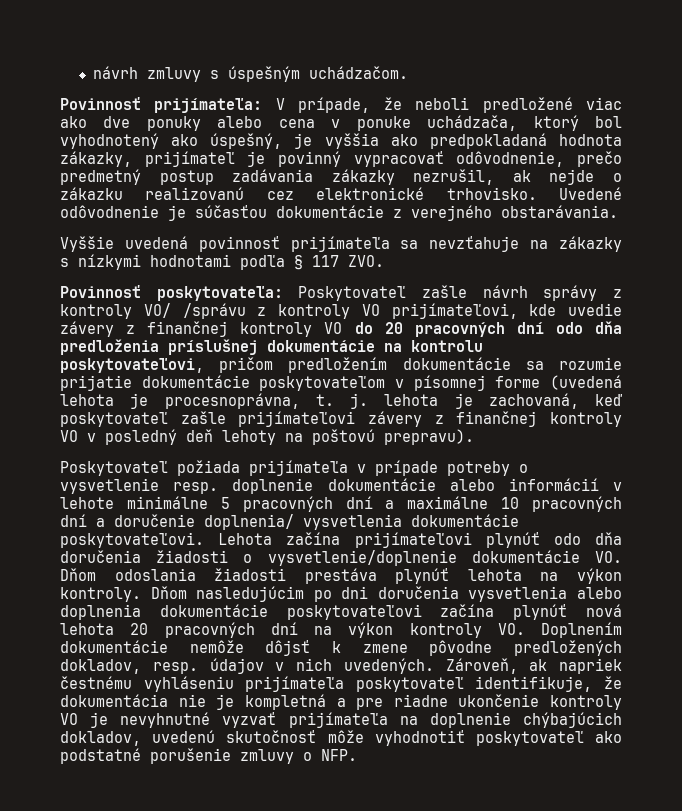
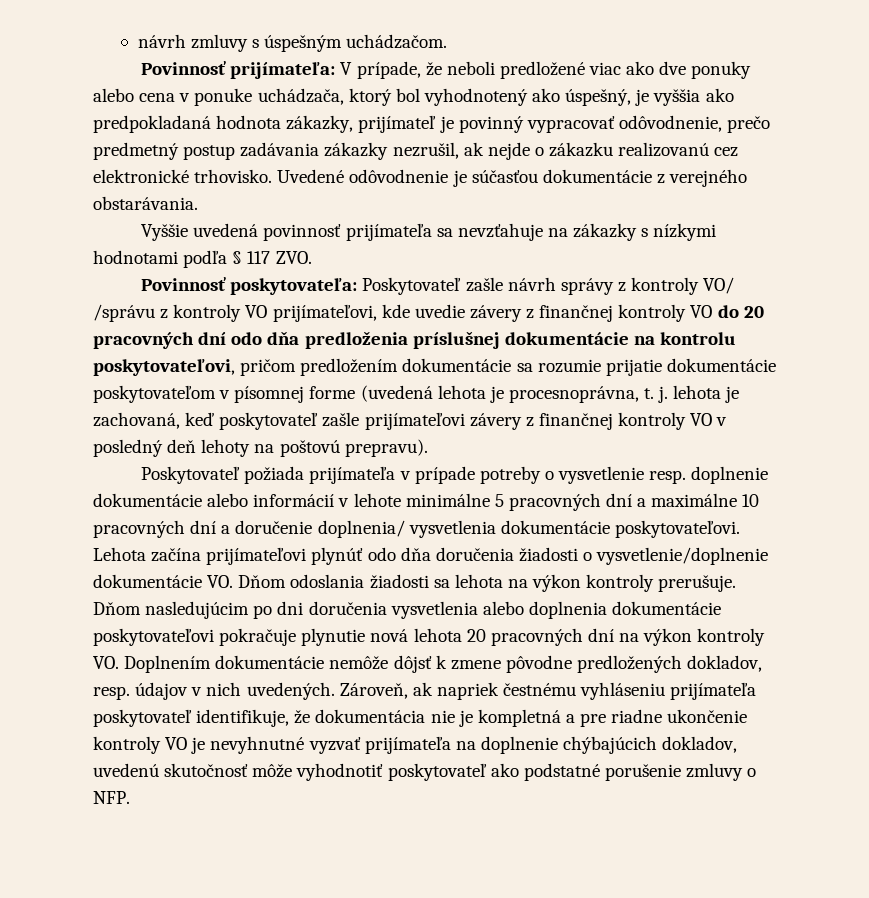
- Lehota začína prijímateľovi plynúť odo dňa doručenia žiadosti o vysvetlenie/doplnenie dokumentácie VO. Dňom odoslania žiadosti prestáva plynúť lehota na výkon kontroly.
+ Lehota začína prijímateľovi plynúť odo dňa doručenia žiadosti o vysvetlenie/doplnenie dokumentácie VO. Dňom odoslania žiadosti sa lehota na výkon kontroly prerušuje.
- Dňom nasledujúcim po dni doručenia vysvetlenia alebo doplnenia dokumentácie poskytovateľovi začína plynúť nová lehota 20 pracovných dní na výkon kontroly VO. Doplnením dokumentácie nemôže dôjsť k zmene pôvodne predložených dokladov, resp. údajov v nich uvedených.
+ Dňom nasledujúcim po dni doručenia vysvetlenia alebo doplnenia dokumentácie poskytovateľovi pokračuje plynutie nová lehota 20 pracovných dní na výkon kontroly VO. Doplnením dokumentácie nemôže dôjsť k zmene pôvodne predložených dokladov, resp. údajov v nich uvedených.

